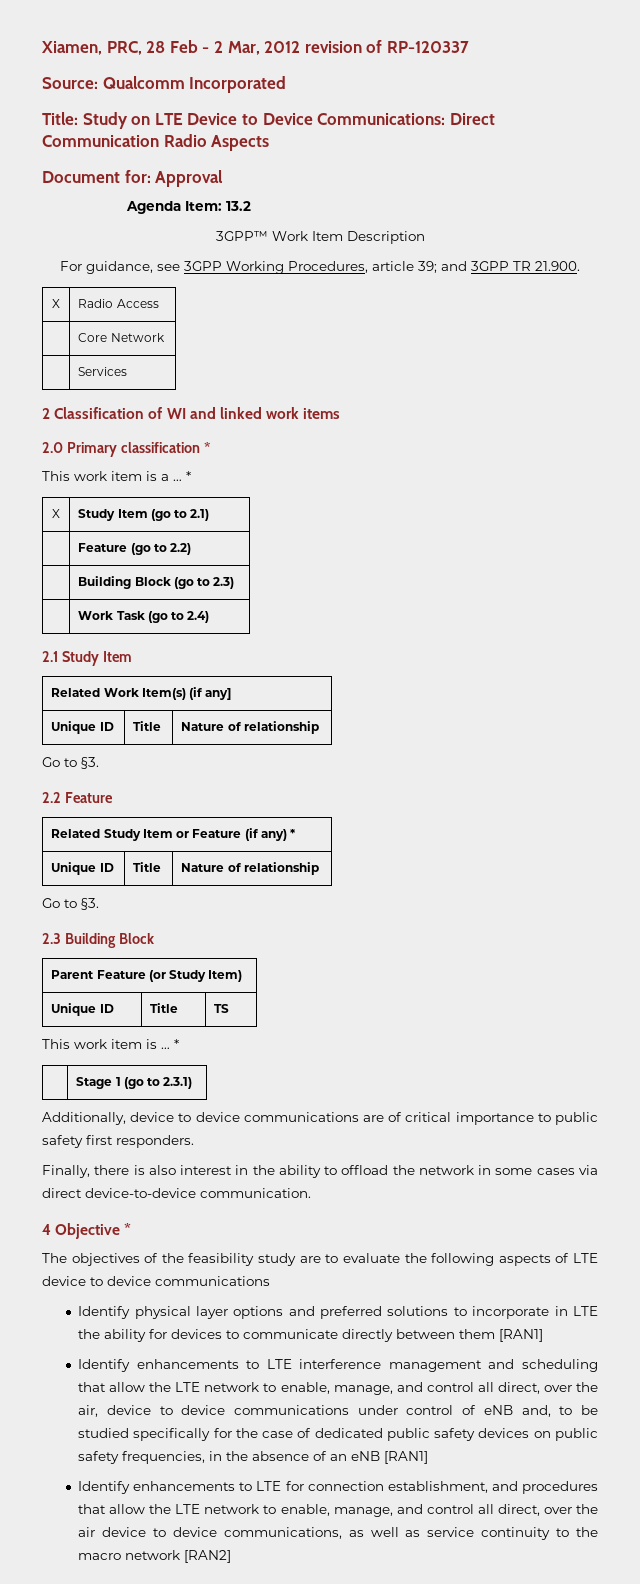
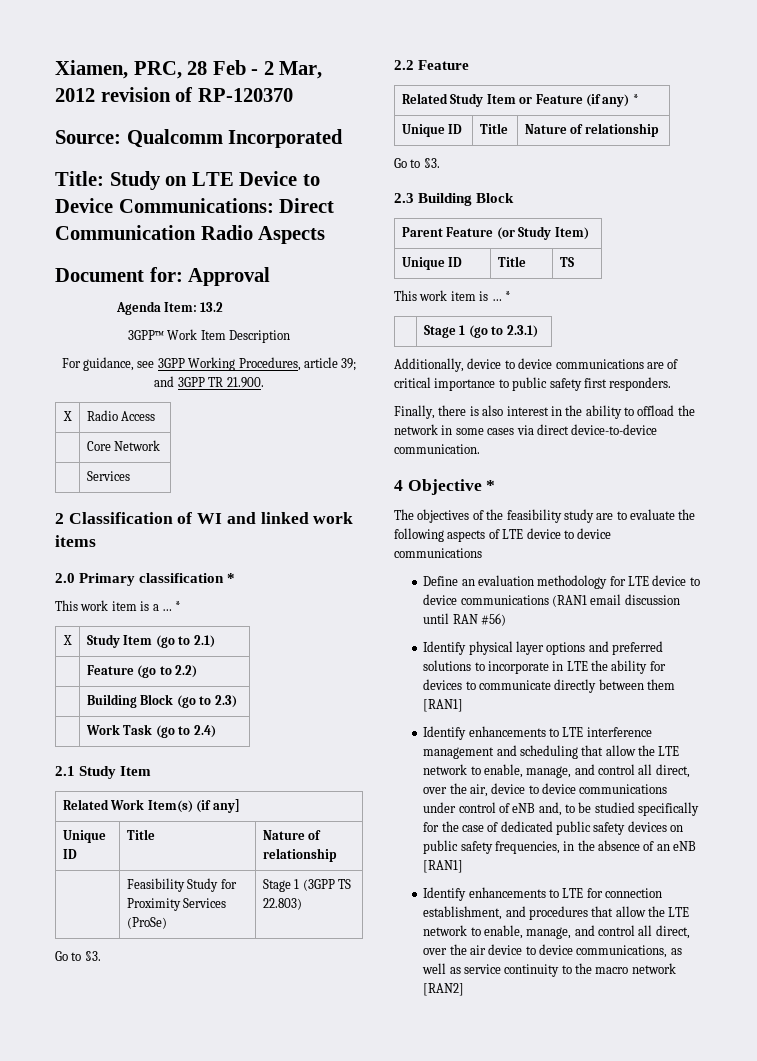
- Xiamen, PRC, 28 Feb - 2 Mar, 2012 revision of RP-120337
+ Xiamen, PRC, 28 Feb - 2 Mar, 2012 revision of RP-120370
+ | Feasibility Study for Proximity Services (ProSe) | Stage 1 (3GPP TS 22.803)
+ Define an evaluation methodology for LTE device to device communications (RAN1 email discussion until RAN #56)

